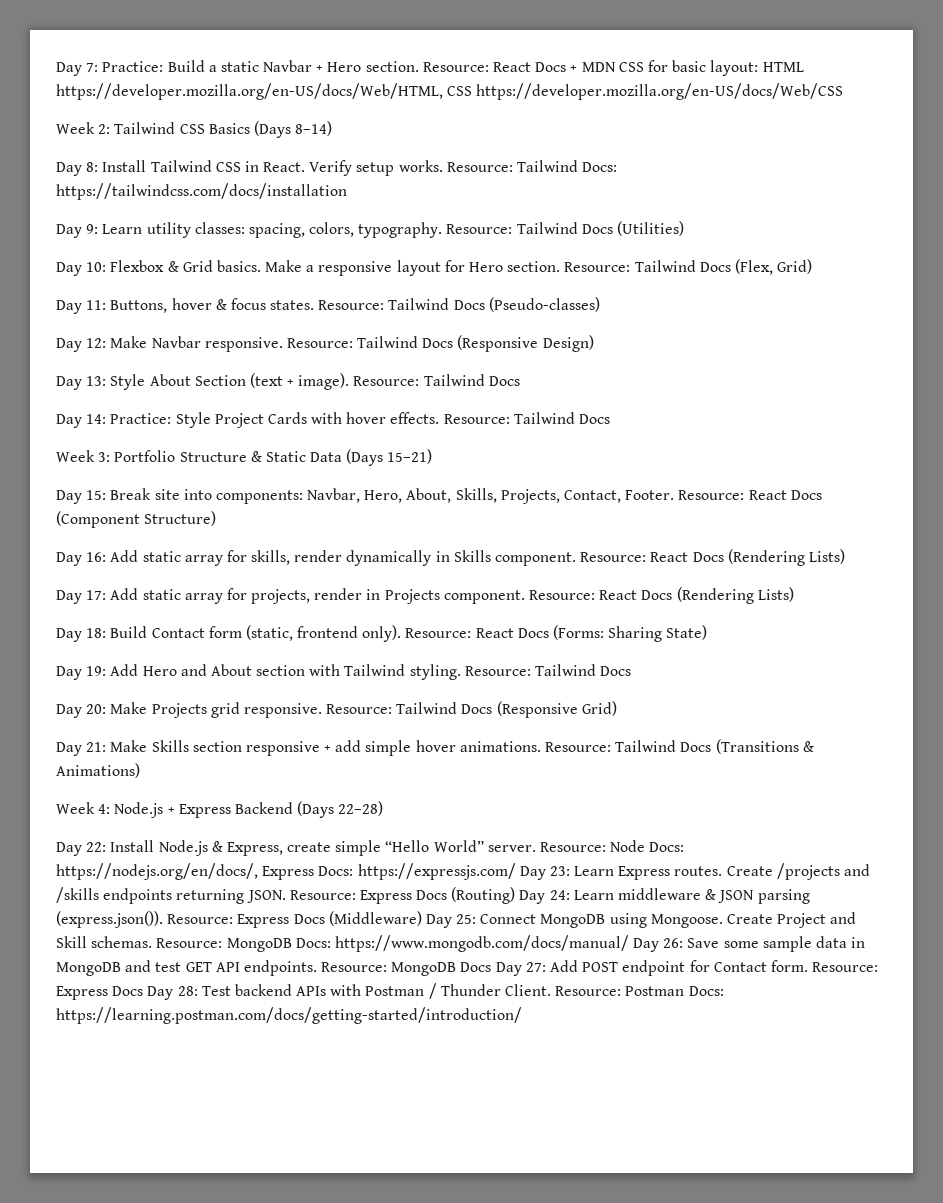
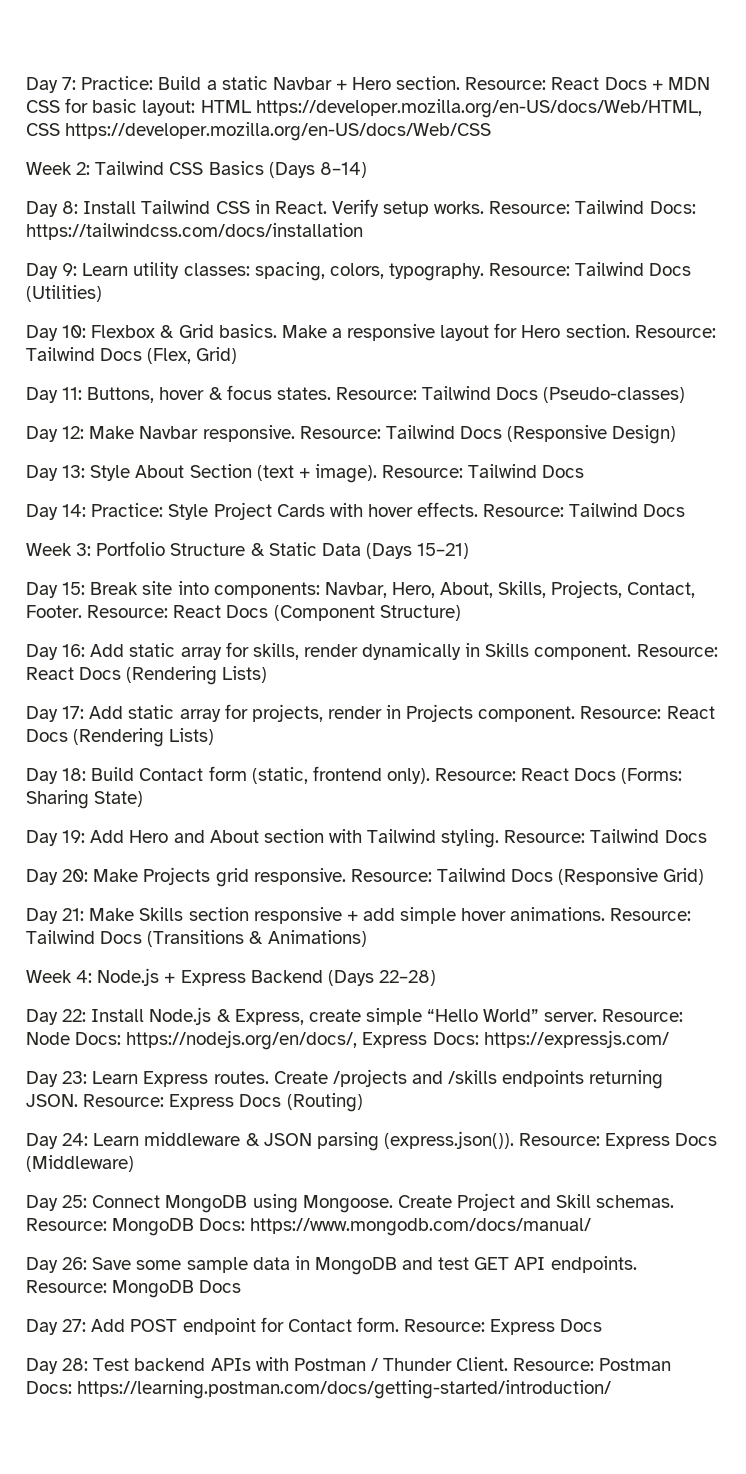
- Resource: Node Docs: https://nodejs.org/en/docs/, Express Docs: https://expressjs.com/ Day 23: Learn Express routes.
+ Resource: Node Docs: https://nodejs.org/en/docs/, Express Docs: https://expressjs.com/
+ Day 23: Learn Express routes.
- Resource: Express Docs (Routing) Day 24: Learn middleware & JSON parsing (express.json()). Resource: Express Docs (Middleware) Day 25: Connect MongoDB using Mongoose.
+ Resource: Express Docs (Routing)
+ Day 24: Learn middleware & JSON parsing (express.json()). Resource: Express Docs (Middleware)
+ Day 25: Connect MongoDB using Mongoose.
- Resource: MongoDB Docs: https://www.mongodb.com/docs/manual/ Day 26: Save some sample data in MongoDB and test GET API endpoints.
+ Resource: MongoDB Docs: https://www.mongodb.com/docs/manual/
+ Day 26: Save some sample data in MongoDB and test GET API endpoints.
- Resource: MongoDB Docs Day 27: Add POST endpoint for Contact form. Resource: Express Docs Day 28: Test backend APIs with Postman / Thunder Client.
+ Resource: MongoDB Docs
+ Day 27: Add POST endpoint for Contact form. Resource: Express Docs
+ Day 28: Test backend APIs with Postman / Thunder Client.

